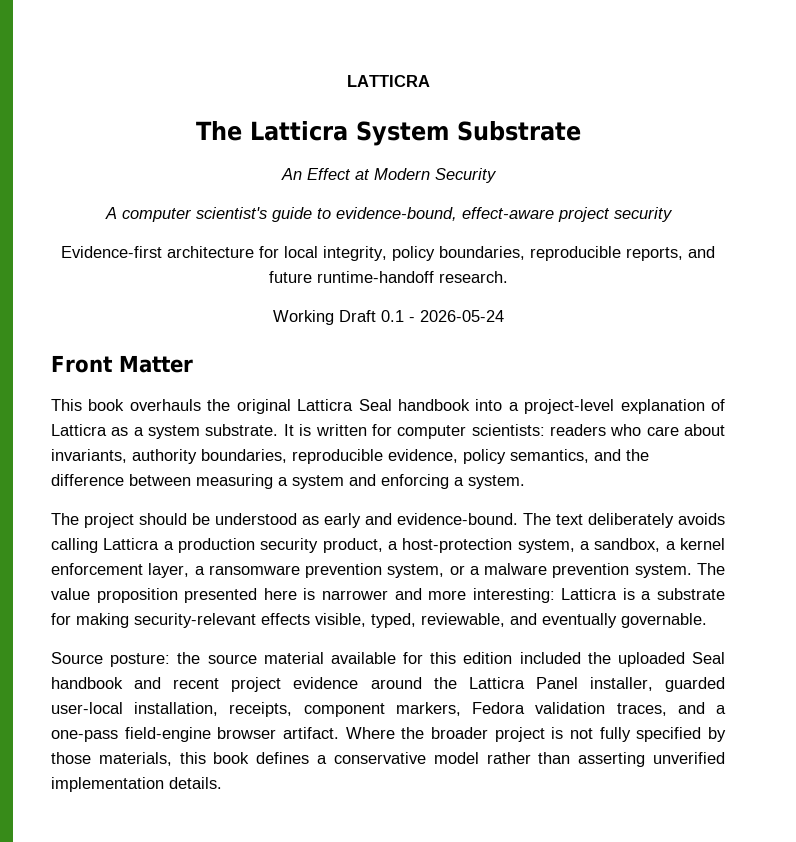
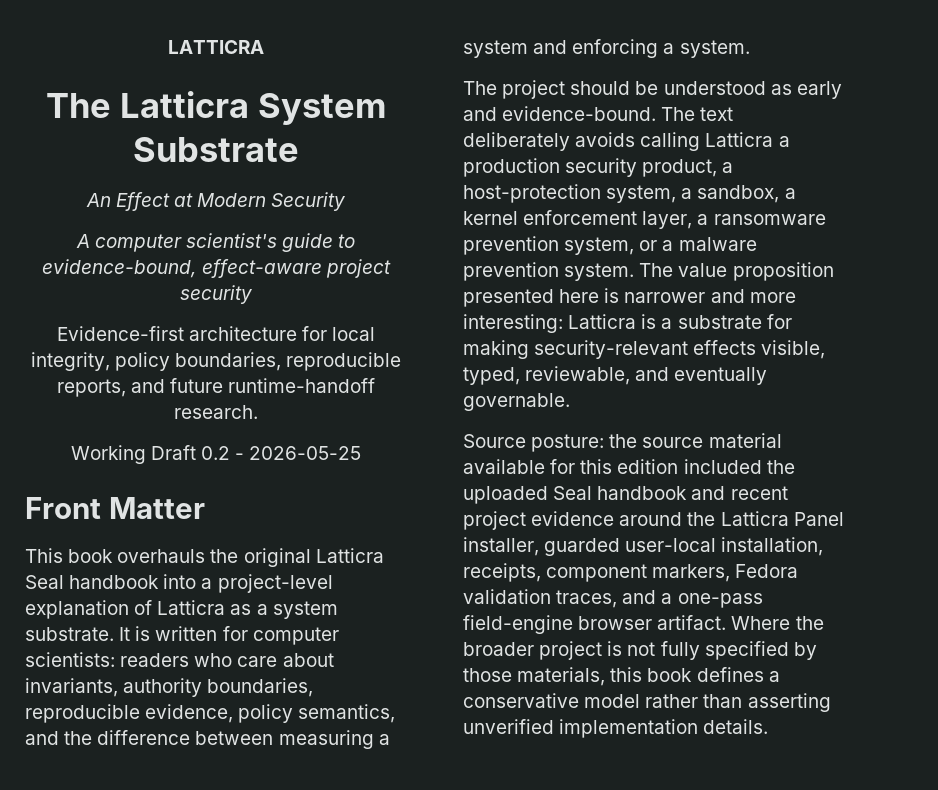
- Working Draft 0.1 - 2026-05-24
+ Working Draft 0.2 - 2026-05-25

